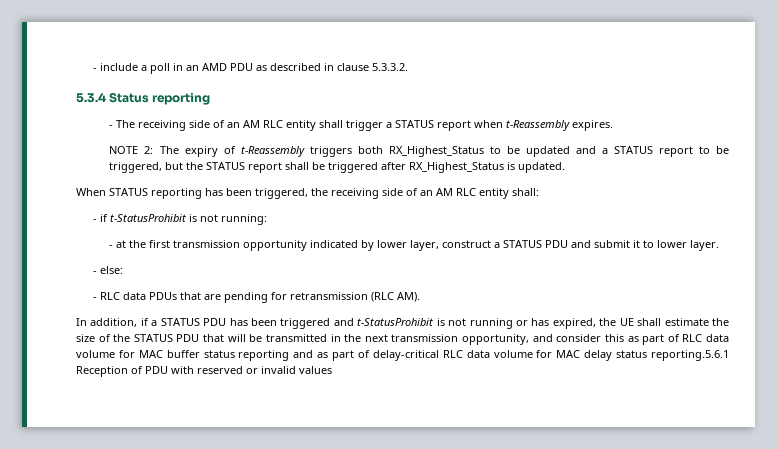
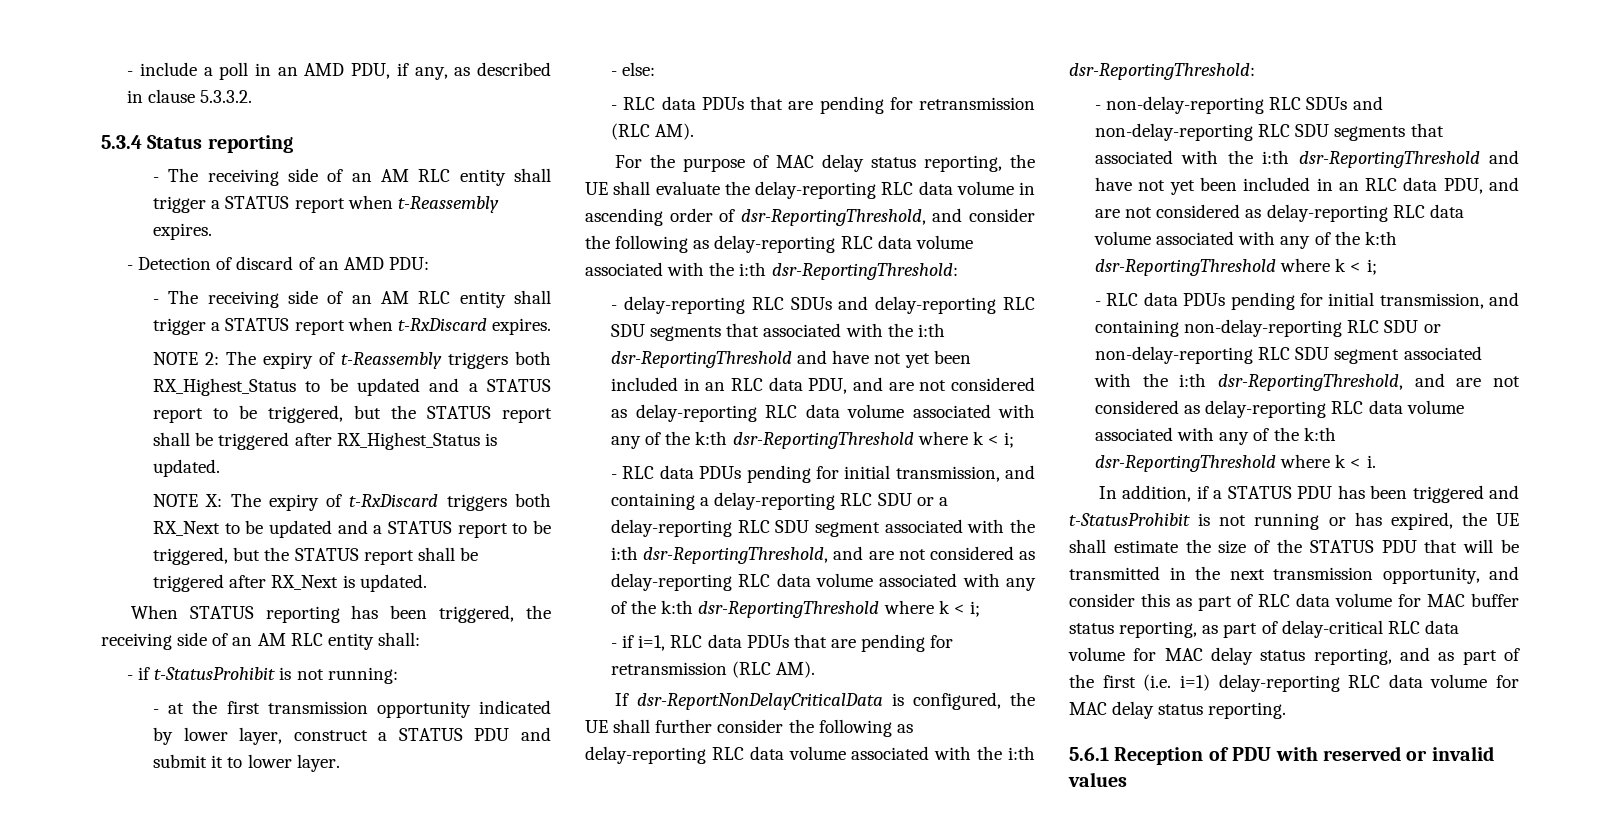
- - include a poll in an AMD PDU as described in clause 5.3.3.2.
+ - include a poll in an AMD PDU, if any, as described in clause 5.3.3.2.
+ - Detection of discard of an AMD PDU:
+ - The receiving side of an AM RLC entity shall trigger a STATUS report when t-RxDiscard expires.
+ NOTE X: The expiry of t-RxDiscard triggers both RX_Next to be updated and a STATUS report to be triggered, but the STATUS report shall be triggered after RX_Next is updated.
+ For the purpose of MAC delay status reporting, the UE shall evaluate the delay-reporting RLC data volume in ascending order of dsr-ReportingThreshold, and consider the following as delay-reporting RLC data volume associated with the i:th dsr-ReportingThreshold:
+ - delay-reporting RLC SDUs and delay-reporting RLC SDU segments that associated with the i:th dsr-ReportingThreshold and have not yet been included in an RLC data PDU, and are not considered as delay-reporting RLC data volume associated with any of the k:th dsr-ReportingThreshold where k < i;
+ - RLC data PDUs pending for initial transmission, and containing a delay-reporting RLC SDU or a delay-reporting RLC SDU segment associated with the i:th dsr-ReportingThreshold, and are not considered as delay-reporting RLC data volume associated with any of the k:th dsr-ReportingThreshold where k < i;
+ - if i=1, RLC data PDUs that are pending for retransmission (RLC AM).
+ If dsr-ReportNonDelayCriticalData is configured, the UE shall further consider the following as delay-reporting RLC data volume associated with the i:th dsr-ReportingThreshold:
+ - non-delay-reporting RLC SDUs and non-delay-reporting RLC SDU segments that associated with the i:th dsr-ReportingThreshold and have not yet been included in an RLC data PDU, and are not considered as delay-reporting RLC data volume associated with any of the k:th dsr-ReportingThreshold where k < i;
+ - RLC data PDUs pending for initial transmission, and containing non-delay-reporting RLC SDU or non-delay-reporting RLC SDU segment associated with the i:th dsr-ReportingThreshold, and are not considered as delay-reporting RLC data volume associated with any of the k:th dsr-ReportingThreshold where k < i.
- In addition, if a STATUS PDU has been triggered and t-StatusProhibit is not running or has expired, the UE shall estimate the size of the STATUS PDU that will be transmitted in the next transmission opportunity, and consider this as part of RLC data volume for MAC buffer status reporting and as part of delay-critical RLC data volume for MAC delay status reporting.5.6.1 Reception of PDU with reserved or invalid values
+ In addition, if a STATUS PDU has been triggered and t-StatusProhibit is not running or has expired, the UE shall estimate the size of the STATUS PDU that will be transmitted in the next transmission opportunity, and consider this as part of RLC data volume for MAC buffer status reporting, as part of delay-critical RLC data volume for MAC delay status reporting, and as part of the first (i.e. i=1) delay-reporting RLC data volume for MAC delay status reporting.
+ 5.6.1 Reception of PDU with reserved or invalid values

